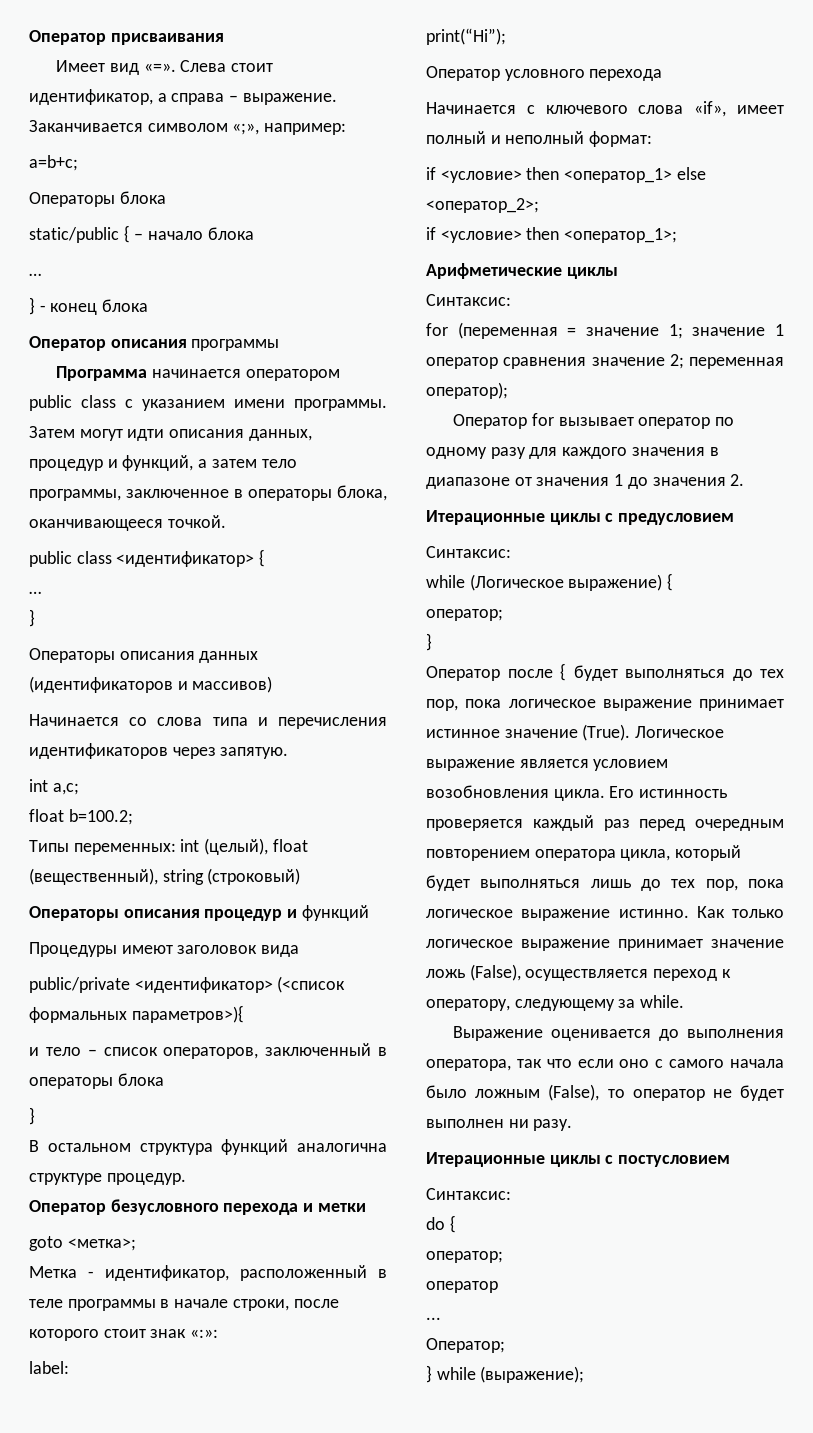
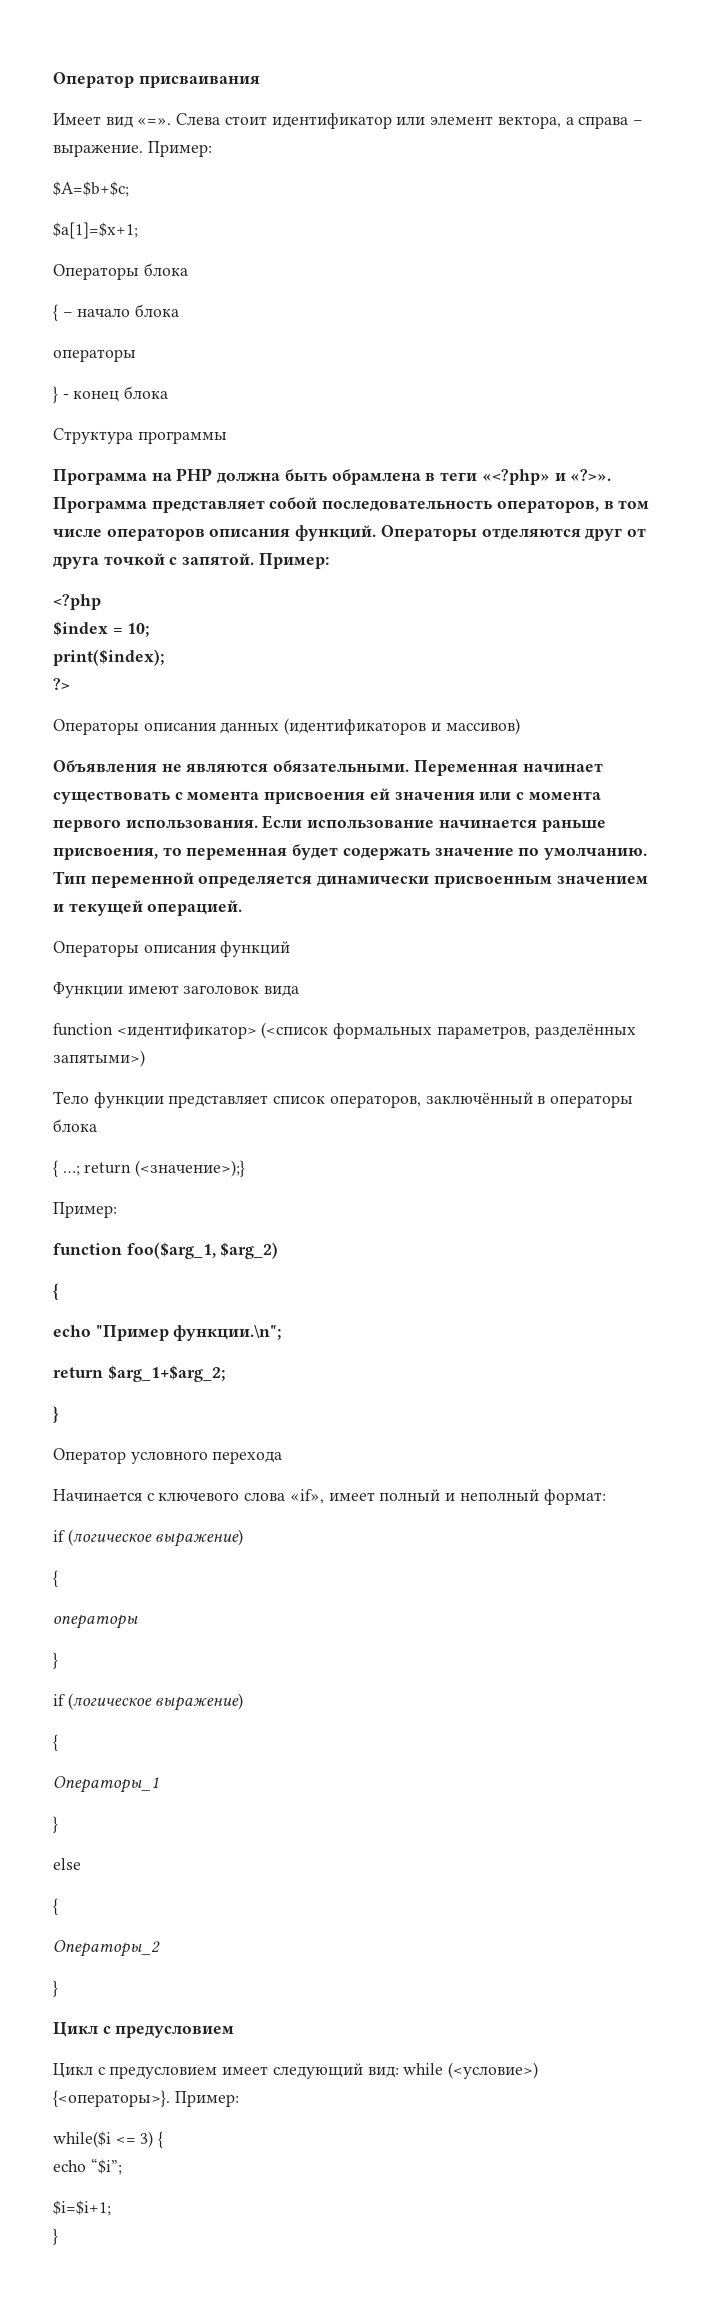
- Слева стоит идентификатор, а справа – выражение. Заканчивается символом «;», например:
- a=b+с;
+ Слева стоит идентификатор или элемент вектора, а справа – выражение. Пример:
+ $A=$b+$c;
+ $a[1]=$x+1;
- static/public { – начало блока
- …
+ { – начало блока
+ операторы
- Оператор описания программы
+ Структура программы
- Программа начинается оператором public class с указанием имени программы. Затем могут идти описания данных, процедур и функций, а затем тело программы, заключенное в операторы блока, оканчивающееся точкой.
- public class <идентификатор> {
- …
- }
+ Программа на PHP должна быть обрамлена в теги «<?php» и «?>». Программа представляет собой последовательность операторов, в том числе операторов описания функций. Операторы отделяются друг от друга точкой с запятой. Пример:
+ <?php
+ $index = 10;
+ print($index);
+ ?>
- Начинается со слова типа и перечисления идентификаторов через запятую.
- int a,c;
- float b=100.2;
- Типы переменных: int (целый), float (вещественный), string (строковый)
- Операторы описания процедур и функций
+ Объявления не являются обязательными. Переменная начинает существовать с момента присвоения ей значения или с момента первого использования. Если использование начинается раньше присвоения, то переменная будет содержать значение по умолчанию. Тип переменной определяется динамически присвоенным значением и текущей операцией.
+ Операторы описания функций
- Процедуры имеют заголовок вида
+ Функции имеют заголовок вида
- public/private <идентификатор> (<список формальных параметров>){
- и тело – список операторов, заключенный в операторы блока
+ function <идентификатор> (<список формальных параметров, разделённых запятыми>)
+ Тело функции представляет список операторов, заключённый в операторы блока
+ { …; return (<значение>);}
+ Пример:
+ function foo($arg_1, $arg_2)
+ {
+ echo "Пример функции.\n";
+ return $arg_1+$arg_2;
  }
- В остальном структура функций аналогична структуре процедур.
- Оператор безусловного перехода и метки
- goto <метка>;
- Метка - идентификатор, расположенный в теле программы в начале строки, после которого стоит знак «:»:
- label:
- print(“Hi”);
  Начинается с ключевого слова «if», имеет полный и неполный формат:
- if <условие> then <оператор_1> else <оператор_2>;
- if <условие> then <оператор_1>;
- Арифметические циклы
- Синтаксис:
- for (переменная = значение 1; значение 1 оператор сравнения значение 2; переменная оператор);
- Оператор for вызывает оператор по одному разу для каждого значения в диапазоне от значения 1 до значения 2.
- Итерационные циклы с предусловием
- Синтаксис:
- while (Логическое выражение) {
- оператор;
+ if (логическое выражение)
+ {
+ операторы
  }
- Оператор после { будет выполняться до тех пор, пока логическое выражение принимает истинное значение (True). Логическое выражение является условием возобновления цикла. Его истинность проверяется каждый раз перед очередным повторением оператора цикла, который будет выполняться лишь до тех пор, пока логическое выражение истинно. Как только логическое выражение принимает значение ложь (False), осуществляется переход к оператору, следующему за while.
- Выражение оценивается до выполнения оператора, так что если оно с самого начала было ложным (False), то оператор не будет выполнен ни разу.
- Итерационные циклы с постусловием
- Синтаксис:
- do {
- оператор;
- оператор
- ...
- Оператор;
- } while (выражение);
+ if (логическое выражение)
+ {
+ Операторы_1
+ }
+ else
+ {
+ Операторы_2
+ }
+ Цикл с предусловием
+ Цикл с предусловием имеет следующий вид: while (<условие>) {<операторы>}. Пример:
+ while($i <= 3) {
+ echo “$i”;
+ $i=$i+1;
+ }

